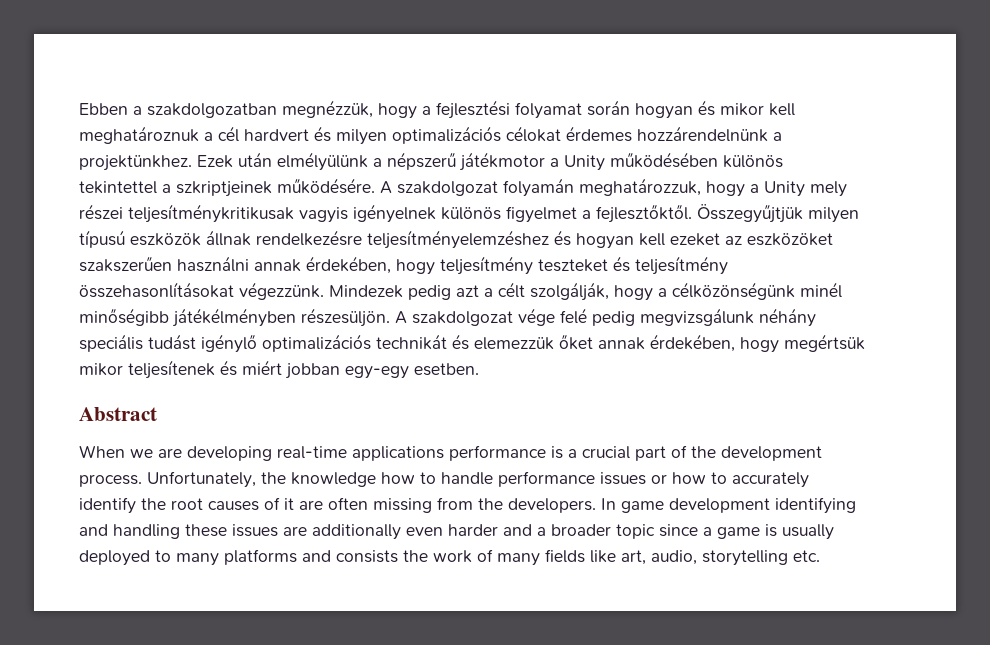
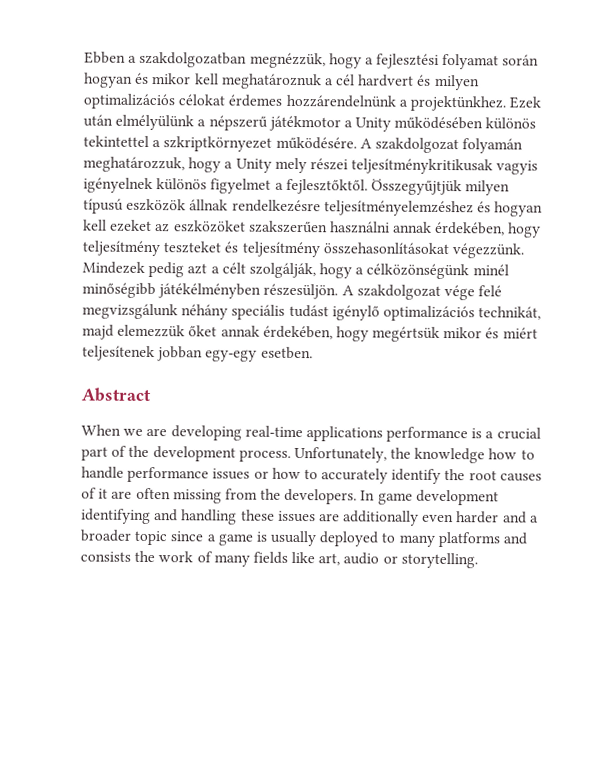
- Ezek után elmélyülünk a népszerű játékmotor a Unity működésében különös tekintettel a szkriptjeinek működésére.
+ Ezek után elmélyülünk a népszerű játékmotor a Unity működésében különös tekintettel a szkriptkörnyezet működésére.
- A szakdolgozat vége felé pedig megvizsgálunk néhány speciális tudást igénylő optimalizációs technikát és elemezzük őket annak érdekében, hogy megértsük mikor teljesítenek és miért jobban egy-egy esetben.
+ A szakdolgozat vége felé megvizsgálunk néhány speciális tudást igénylő optimalizációs technikát, majd elemezzük őket annak érdekében, hogy megértsük mikor és miért teljesítenek jobban egy-egy esetben.
- In game development identifying and handling these issues are additionally even harder and a broader topic since a game is usually deployed to many platforms and consists the work of many fields like art, audio, storytelling etc.
+ In game development identifying and handling these issues are additionally even harder and a broader topic since a game is usually deployed to many platforms and consists the work of many fields like art, audio or storytelling.

